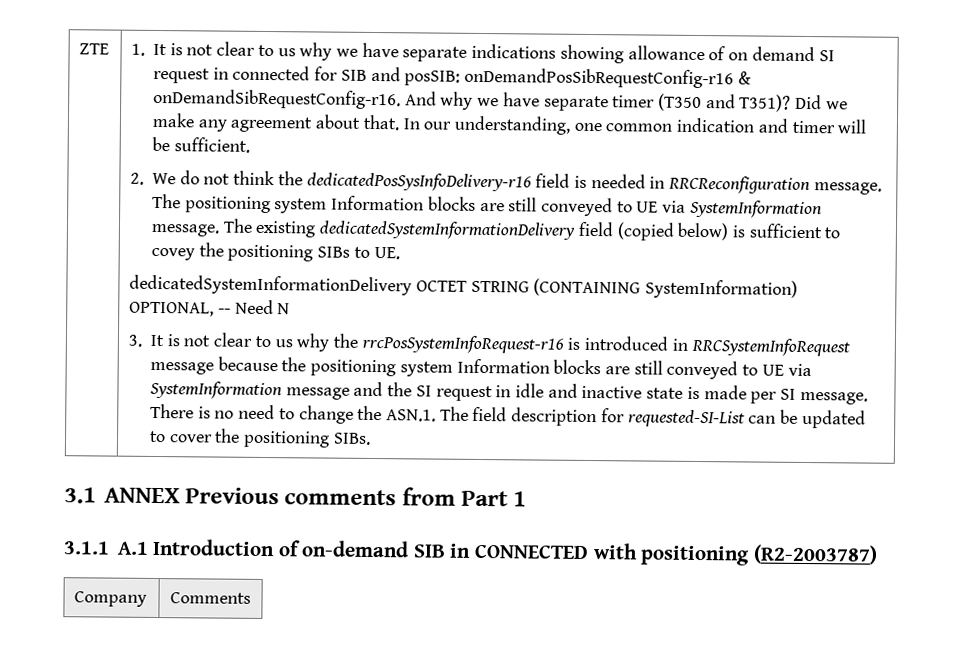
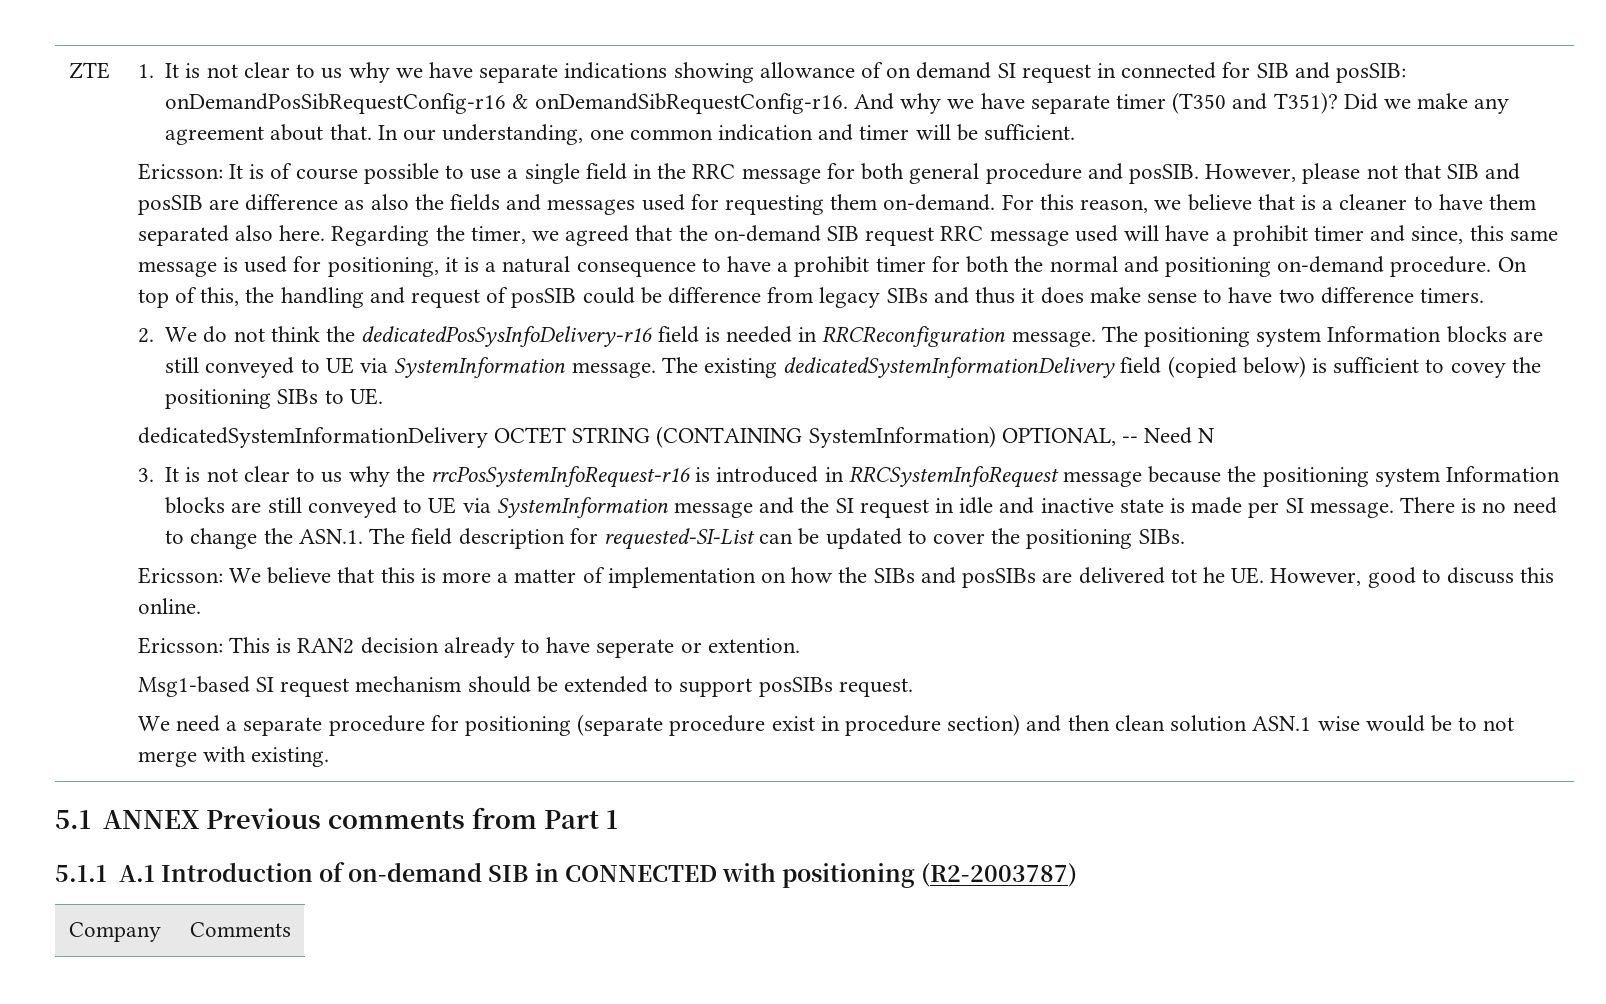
+ Ericsson: It is of course possible to use a single field in the RRC message for both general procedure and posSIB. However, please not that SIB and posSIB are difference as also the fields and messages used for requesting them on-demand. For this reason, we believe that is a cleaner to have them separated also here. Regarding the timer, we agreed that the on-demand SIB request RRC message used will have a prohibit timer and since, this same message is used for positioning, it is a natural consequence to have a prohibit timer for both the normal and positioning on-demand procedure. On top of this, the handling and request of posSIB could be difference from legacy SIBs and thus it does make sense to have two difference timers.
- 3.1 ANNEX Previous comments from Part 1
+ Ericsson: We believe that this is more a matter of implementation on how the SIBs and posSIBs are delivered tot he UE. However, good to discuss this online.
+ Ericsson: This is RAN2 decision already to have seperate or extention.
+ Msg1-based SI request mechanism should be extended to support posSIBs request.
+ We need a separate procedure for positioning (separate procedure exist in procedure section) and then clean solution ASN.1 wise would be to not merge with existing.
+ 5.1 ANNEX Previous comments from Part 1
- 3.1.1 A.1 Introduction of on-demand SIB in CONNECTED with positioning (R2-2003787)
+ 5.1.1 A.1 Introduction of on-demand SIB in CONNECTED with positioning (R2-2003787)

